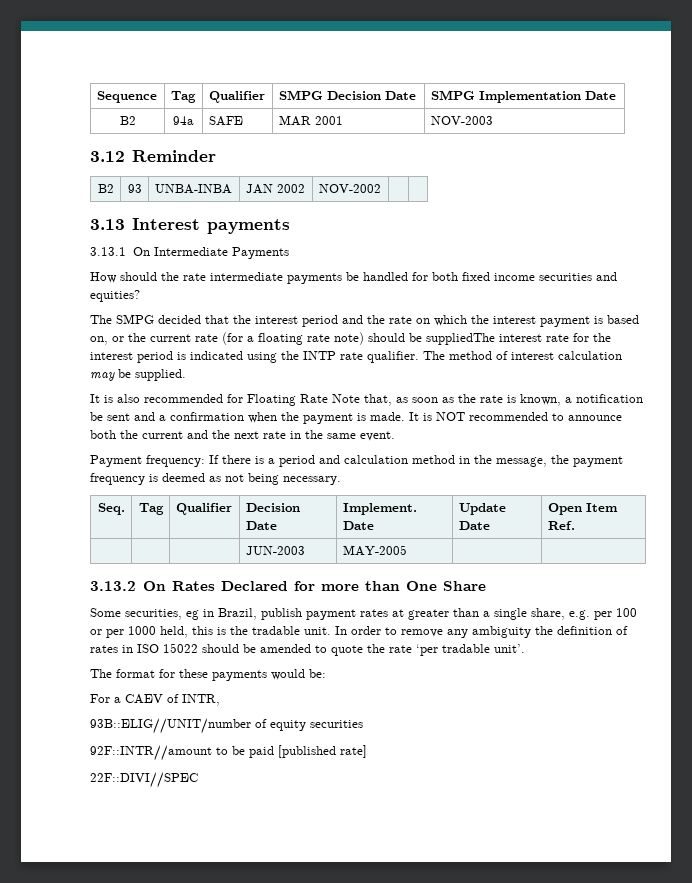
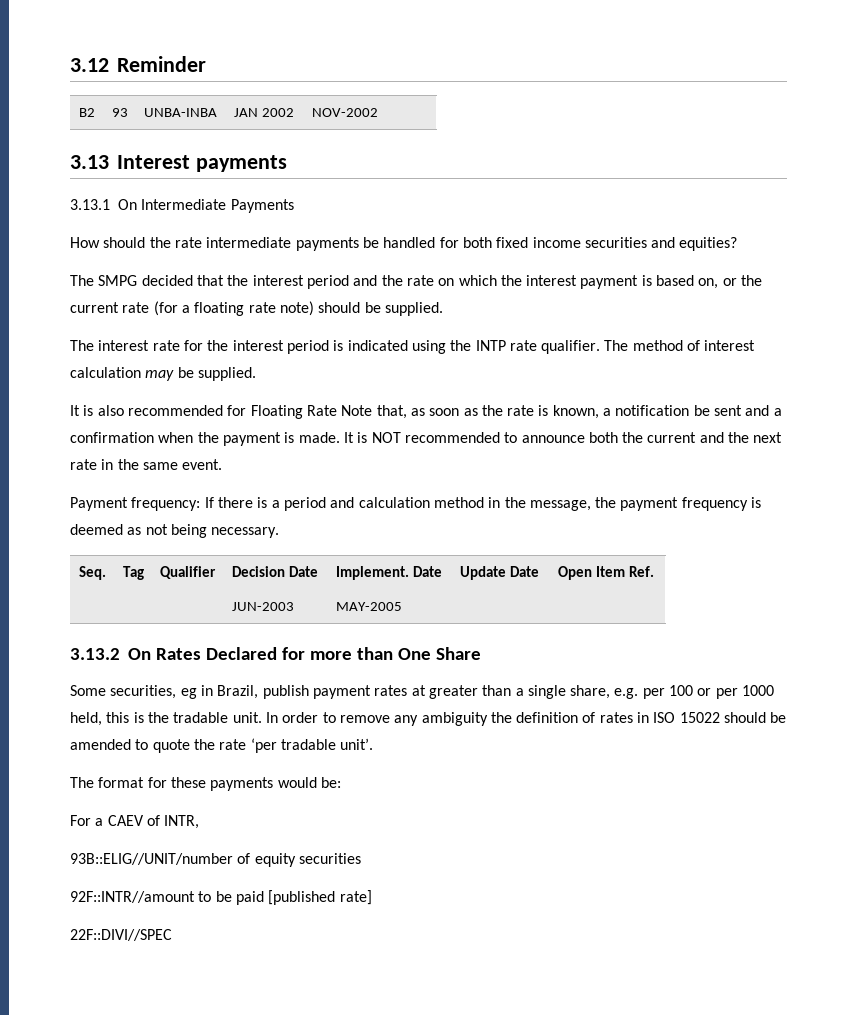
- Sequence | Tag | Qualifier | SMPG Decision Date | SMPG Implementation Date
- B2 | 94a | SAFE | MAR 2001 | NOV-2003
- The SMPG decided that the interest period and the rate on which the interest payment is based on, or the current rate (for a floating rate note) should be suppliedThe interest rate for the interest period is indicated using the INTP rate qualifier.
+ The SMPG decided that the interest period and the rate on which the interest payment is based on, or the current rate (for a floating rate note) should be supplied.
+ The interest rate for the interest period is indicated using the INTP rate qualifier.

